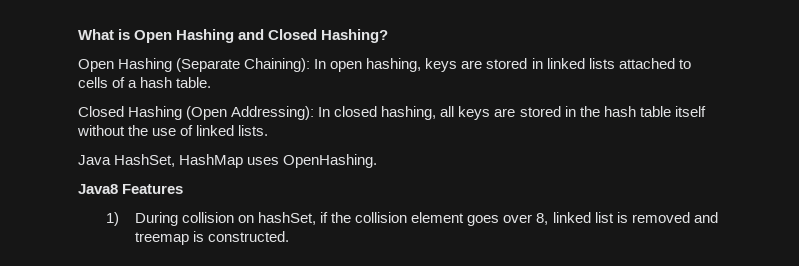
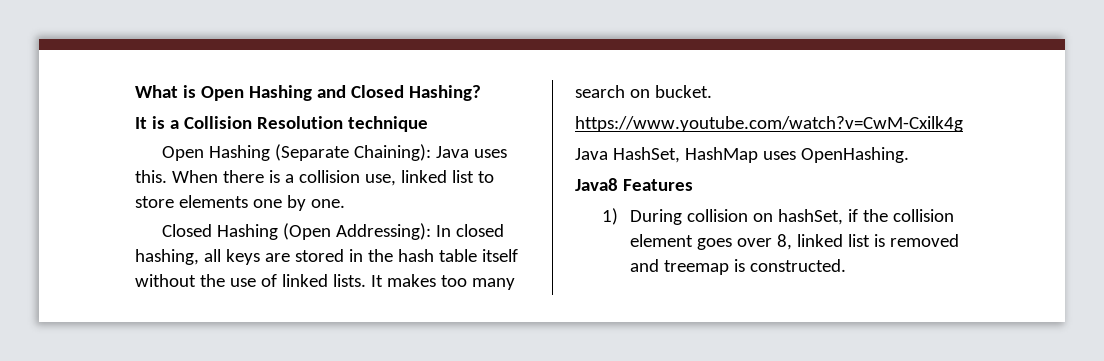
- Open Hashing (Separate Chaining): In open hashing, keys are stored in linked lists attached to cells of a hash table.
+ It is a Collision Resolution technique
+ Open Hashing (Separate Chaining): Java uses this. When there is a collision use, linked list to store elements one by one.
+ It makes too many search on bucket.
+ https://www.youtube.com/watch?v=CwM-Cxilk4g

